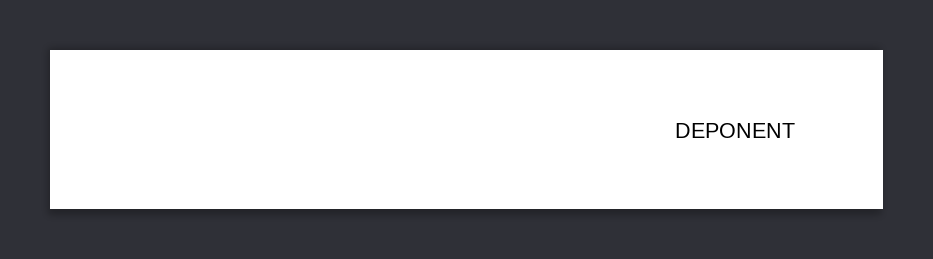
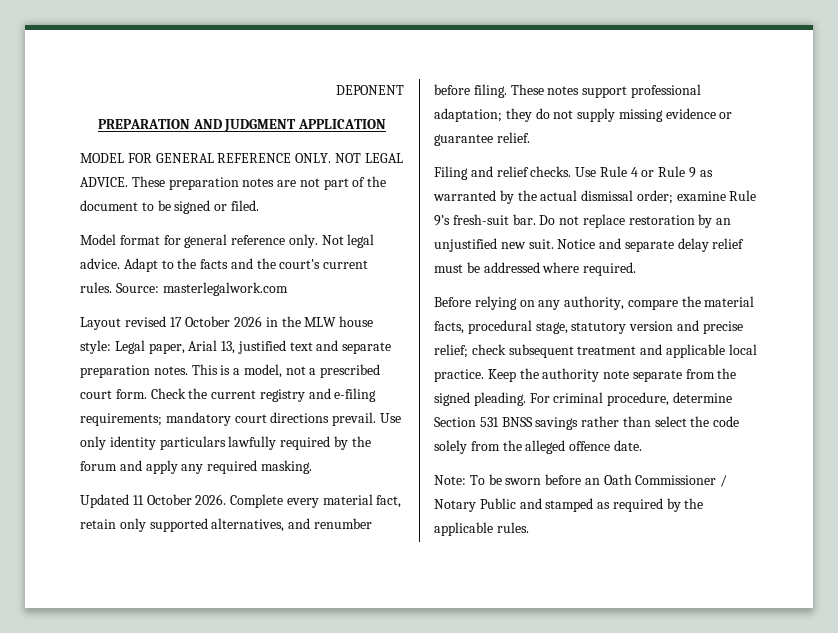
+ PREPARATION AND JUDGMENT APPLICATION
+ MODEL FOR GENERAL REFERENCE ONLY. NOT LEGAL ADVICE. These preparation notes are not part of the document to be signed or filed.
+ Model format for general reference only. Not legal advice. Adapt to the facts and the court's current rules. Source: masterlegalwork.com
+ Layout revised 17 October 2026 in the MLW house style: Legal paper, Arial 13, justified text and separate preparation notes. This is a model, not a prescribed court form. Check the current registry and e-filing requirements; mandatory court directions prevail. Use only identity particulars lawfully required by the forum and apply any required masking.
+ Updated 11 October 2026. Complete every material fact, retain only supported alternatives, and renumber before filing. These notes support professional adaptation; they do not supply missing evidence or guarantee relief.
+ Filing and relief checks. Use Rule 4 or Rule 9 as warranted by the actual dismissal order; examine Rule 9’s fresh-suit bar. Do not replace restoration by an unjustified new suit. Notice and separate delay relief must be addressed where required.
+ Before relying on any authority, compare the material facts, procedural stage, statutory version and precise relief; check subsequent treatment and applicable local practice. Keep the authority note separate from the signed pleading. For criminal procedure, determine Section 531 BNSS savings rather than select the code solely from the alleged offence date.
+ Note: To be sworn before an Oath Commissioner / Notary Public and stamped as required by the applicable rules.

